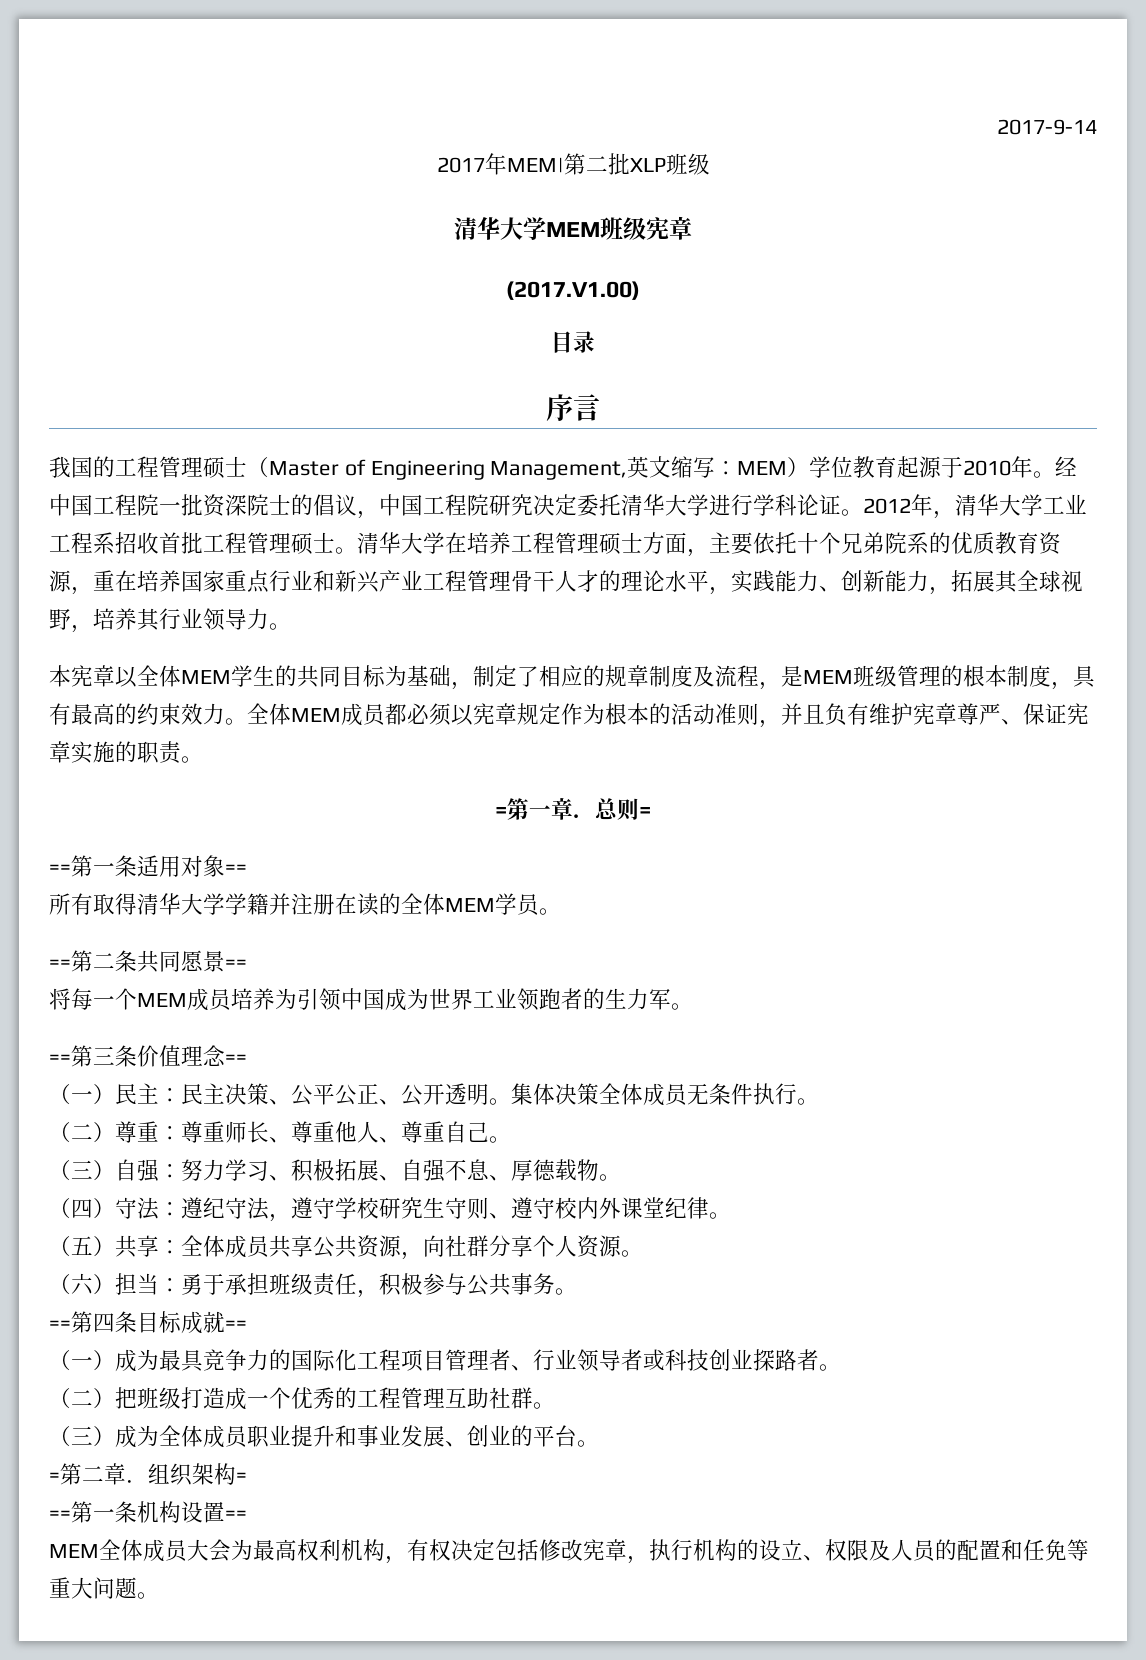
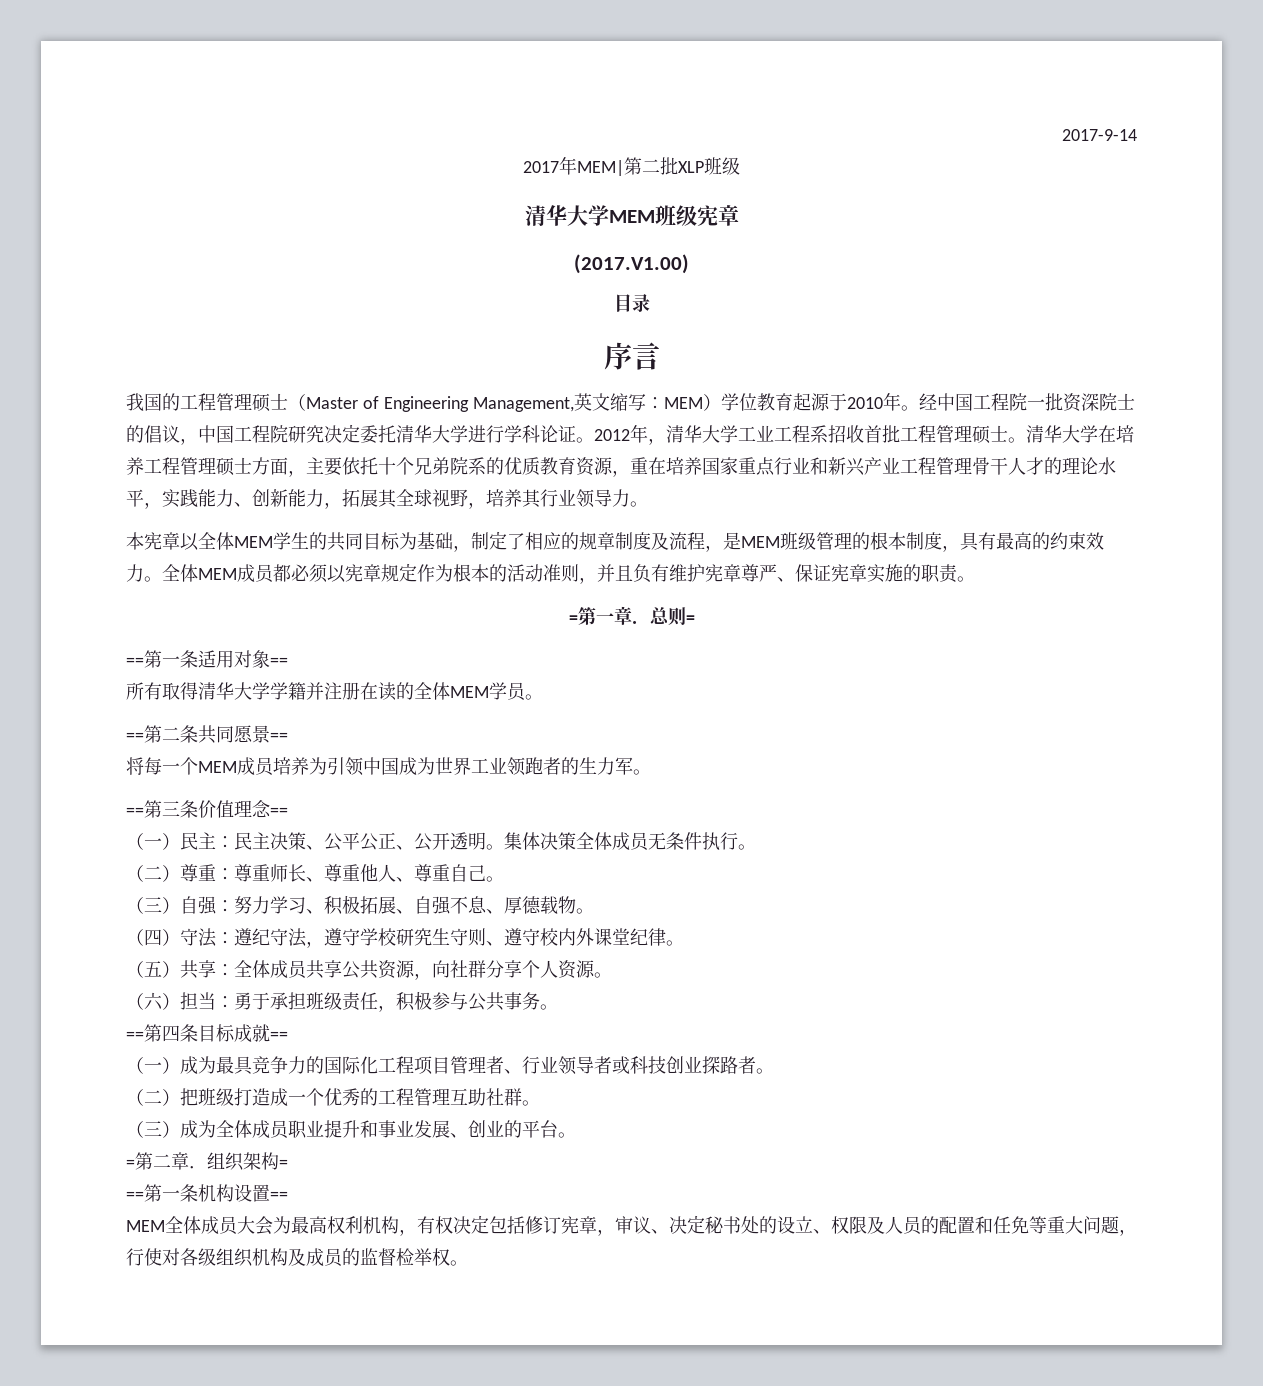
- MEM全体成员大会为最高权利机构，有权决定包括修改宪章，执行机构的设立、权限及人员的配置和任免等重大问题。
+ MEM全体成员大会为最高权利机构，有权决定包括修订宪章，审议、决定秘书处的设立、权限及人员的配置和任免等重大问题，行使对各级组织机构及成员的监督检举权。

